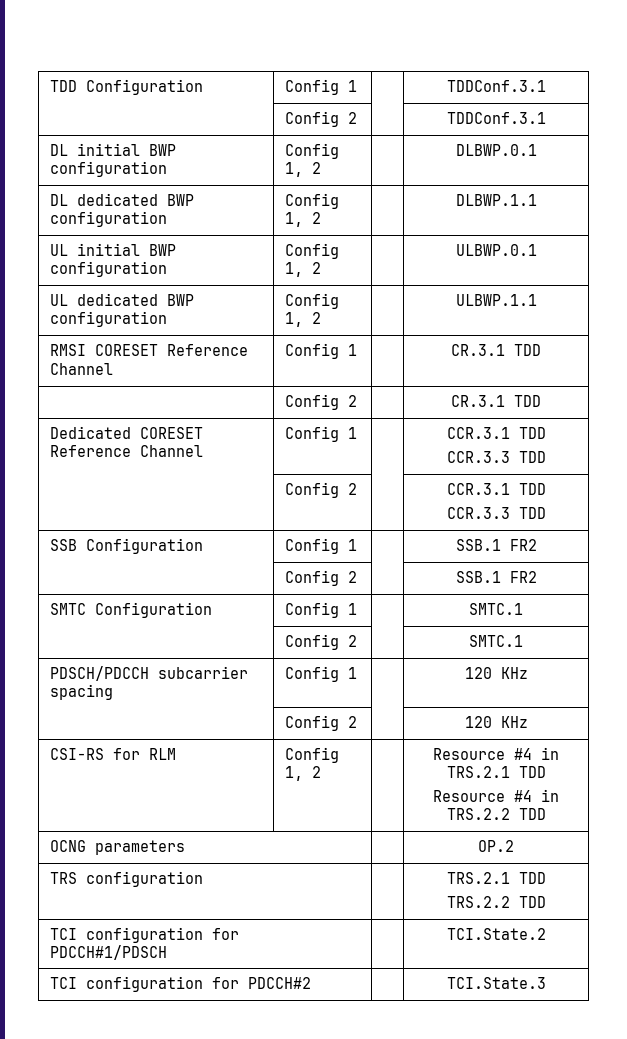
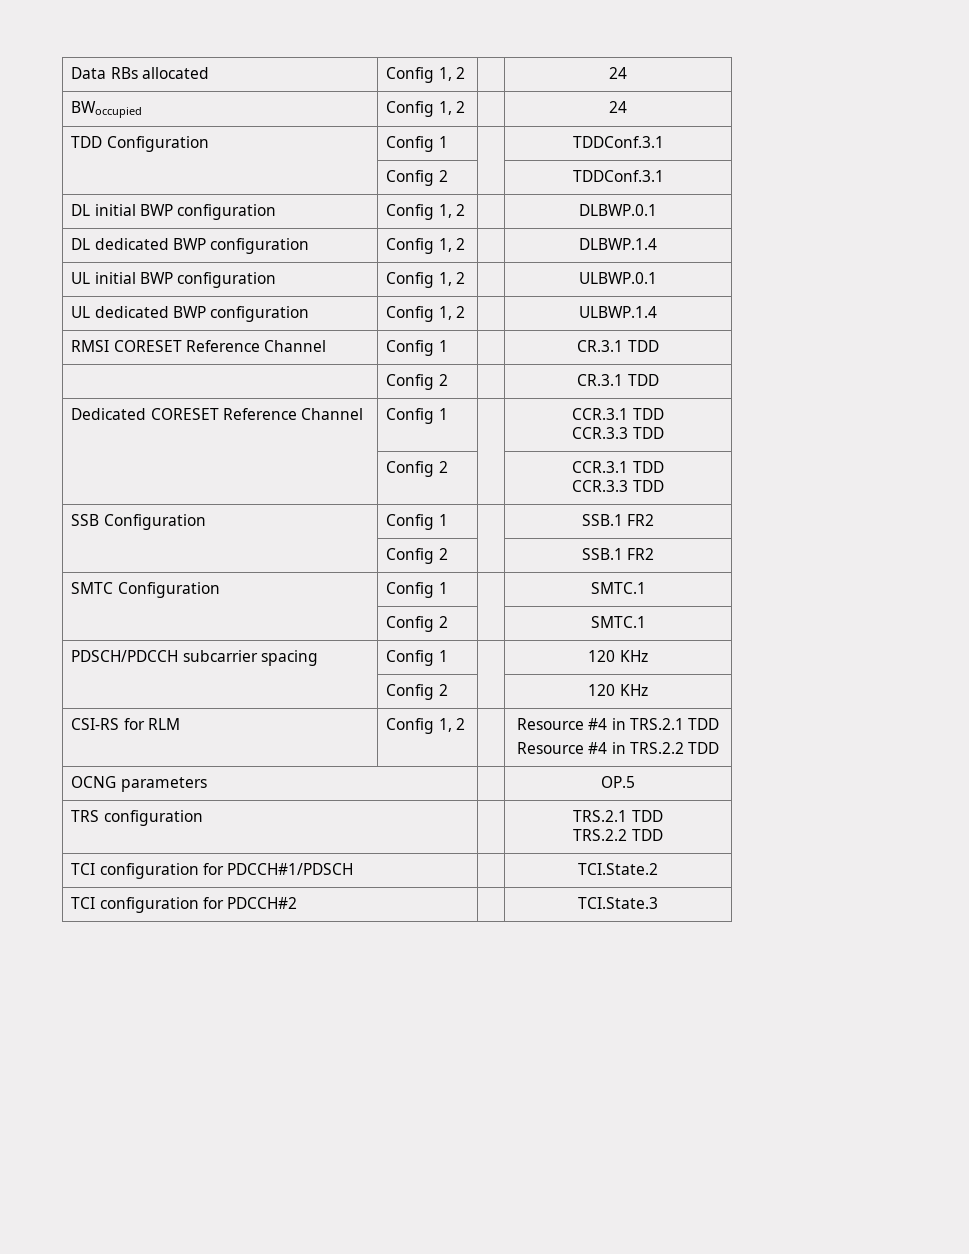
+ Data RBs allocated | Config 1, 2 | | 24
+ BWoccupied | Config 1, 2 | | 24
- DL dedicated BWP configuration | Config 1, 2 | | DLBWP.1.1
+ DL dedicated BWP configuration | Config 1, 2 | | DLBWP.1.4
- UL dedicated BWP configuration | Config 1, 2 | | ULBWP.1.1
+ UL dedicated BWP configuration | Config 1, 2 | | ULBWP.1.4
- OCNG parameters | | OP.2
+ OCNG parameters | | OP.5

